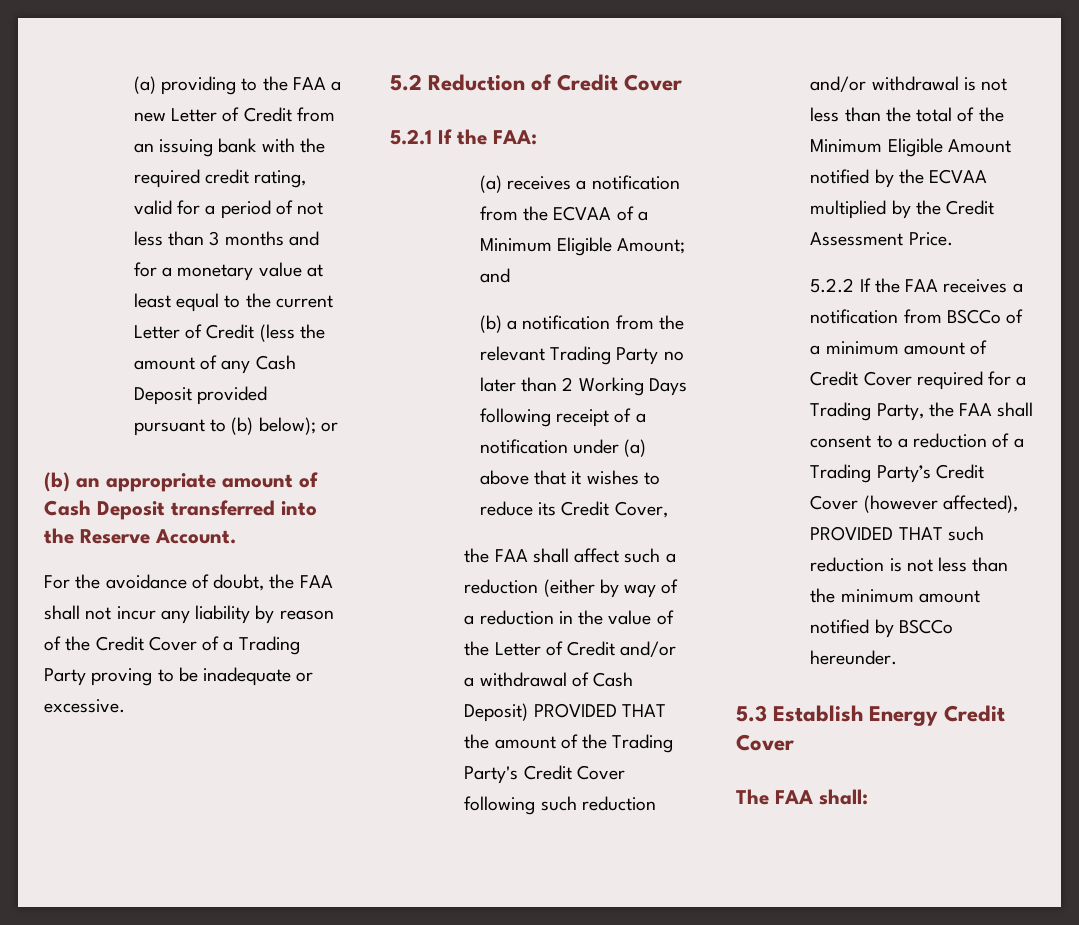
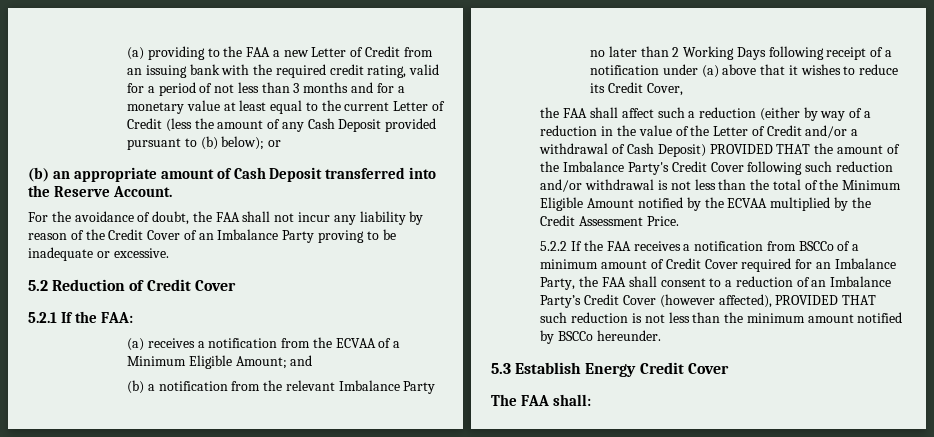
- For the avoidance of doubt, the FAA shall not incur any liability by reason of the Credit Cover of a Trading Party proving to be inadequate or excessive.
+ For the avoidance of doubt, the FAA shall not incur any liability by reason of the Credit Cover of an Imbalance Party proving to be inadequate or excessive.
- (b) a notification from the relevant Trading Party no later than 2 Working Days following receipt of a notification under (a) above that it wishes to reduce its Credit Cover,
+ (b) a notification from the relevant Imbalance Party no later than 2 Working Days following receipt of a notification under (a) above that it wishes to reduce its Credit Cover,
- the FAA shall affect such a reduction (either by way of a reduction in the value of the Letter of Credit and/or a withdrawal of Cash Deposit) PROVIDED THAT the amount of the Trading Party's Credit Cover following such reduction and/or withdrawal is not less than the total of the Minimum Eligible Amount notified by the ECVAA multiplied by the Credit Assessment Price.
+ the FAA shall affect such a reduction (either by way of a reduction in the value of the Letter of Credit and/or a withdrawal of Cash Deposit) PROVIDED THAT the amount of the Imbalance Party's Credit Cover following such reduction and/or withdrawal is not less than the total of the Minimum Eligible Amount notified by the ECVAA multiplied by the Credit Assessment Price.
- 5.2.2 If the FAA receives a notification from BSCCo of a minimum amount of Credit Cover required for a Trading Party, the FAA shall consent to a reduction of a Trading Party’s Credit Cover (however affected), PROVIDED THAT such reduction is not less than the minimum amount notified by BSCCo hereunder.
+ 5.2.2 If the FAA receives a notification from BSCCo of a minimum amount of Credit Cover required for an Imbalance Party, the FAA shall consent to a reduction of an Imbalance Party’s Credit Cover (however affected), PROVIDED THAT such reduction is not less than the minimum amount notified by BSCCo hereunder.

